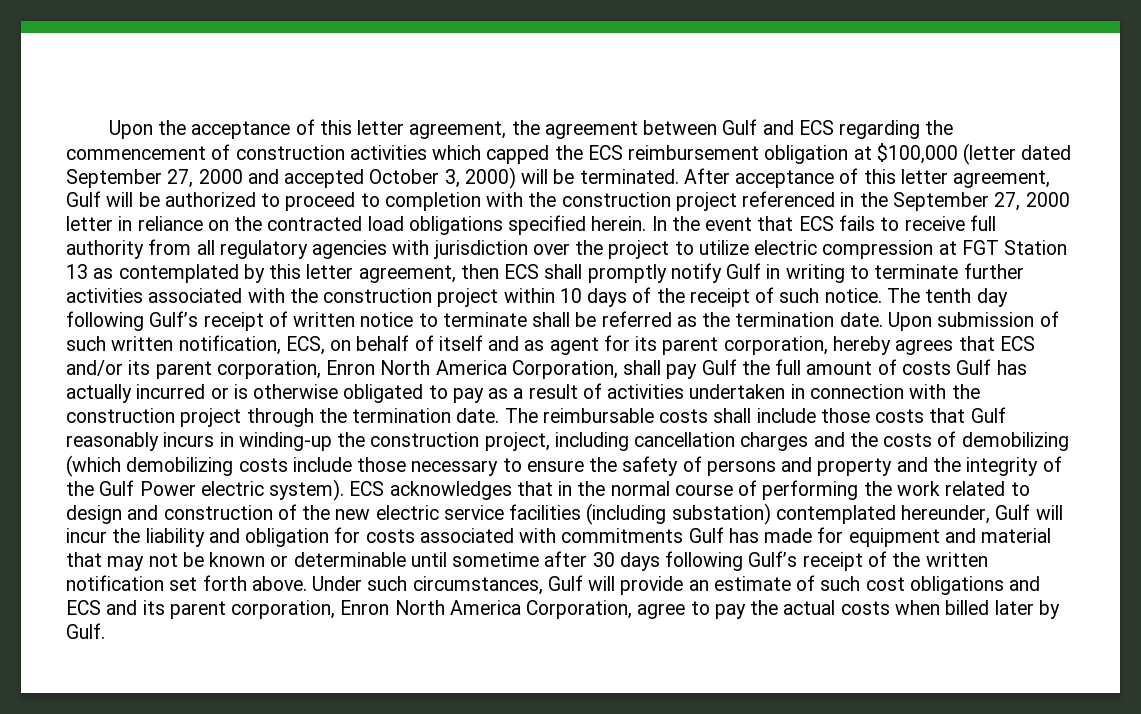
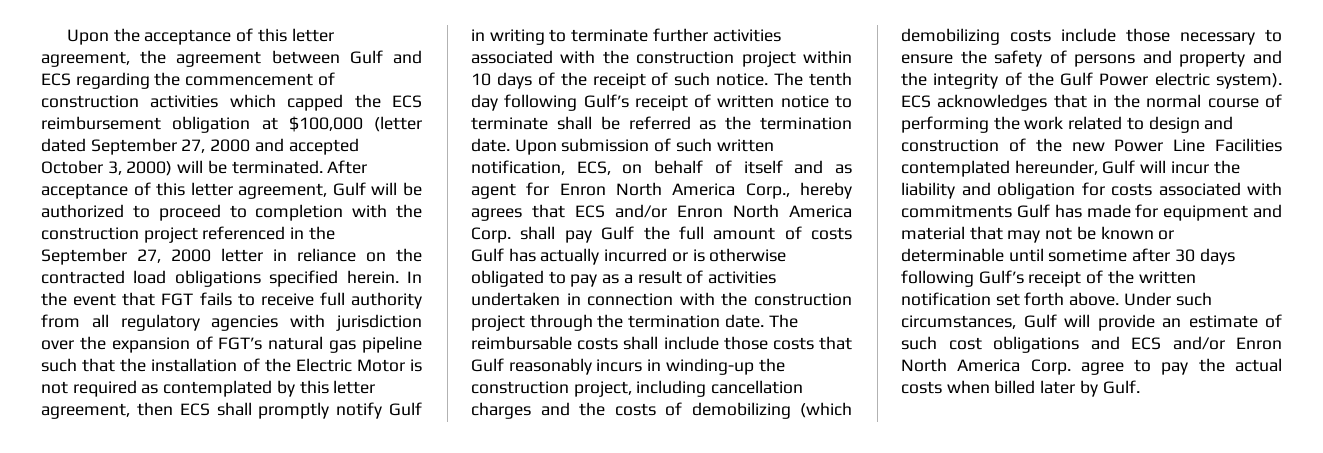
- In the event that ECS fails to receive full authority from all regulatory agencies with jurisdiction over the project to utilize electric compression at FGT Station 13 as contemplated by this letter agreement, then ECS shall promptly notify Gulf in writing to terminate further activities associated with the construction project within 10 days of the receipt of such notice.
+ In the event that FGT fails to receive full authority from all regulatory agencies with jurisdiction over the expansion of FGT’s natural gas pipeline such that the installation of the Electric Motor is not required as contemplated by this letter agreement, then ECS shall promptly notify Gulf in writing to terminate further activities associated with the construction project within 10 days of the receipt of such notice.
- Upon submission of such written notification, ECS, on behalf of itself and as agent for its parent corporation, hereby agrees that ECS and/or its parent corporation, Enron North America Corporation, shall pay Gulf the full amount of costs Gulf has actually incurred or is otherwise obligated to pay as a result of activities undertaken in connection with the construction project through the termination date.
+ Upon submission of such written notification, ECS, on behalf of itself and as agent for Enron North America Corp., hereby agrees that ECS and/or Enron North America Corp. shall pay Gulf the full amount of costs Gulf has actually incurred or is otherwise obligated to pay as a result of activities undertaken in connection with the construction project through the termination date.
- ECS acknowledges that in the normal course of performing the work related to design and construction of the new electric service facilities (including substation) contemplated hereunder, Gulf will incur the liability and obligation for costs associated with commitments Gulf has made for equipment and material that may not be known or determinable until sometime after 30 days following Gulf’s receipt of the written notification set forth above.
+ ECS acknowledges that in the normal course of performing the work related to design and construction of the new Power Line Facilities contemplated hereunder, Gulf will incur the liability and obligation for costs associated with commitments Gulf has made for equipment and material that may not be known or determinable until sometime after 30 days following Gulf’s receipt of the written notification set forth above.
- Under such circumstances, Gulf will provide an estimate of such cost obligations and ECS and its parent corporation, Enron North America Corporation, agree to pay the actual costs when billed later by Gulf.
+ Under such circumstances, Gulf will provide an estimate of such cost obligations and ECS and/or Enron North America Corp. agree to pay the actual costs when billed later by Gulf.

